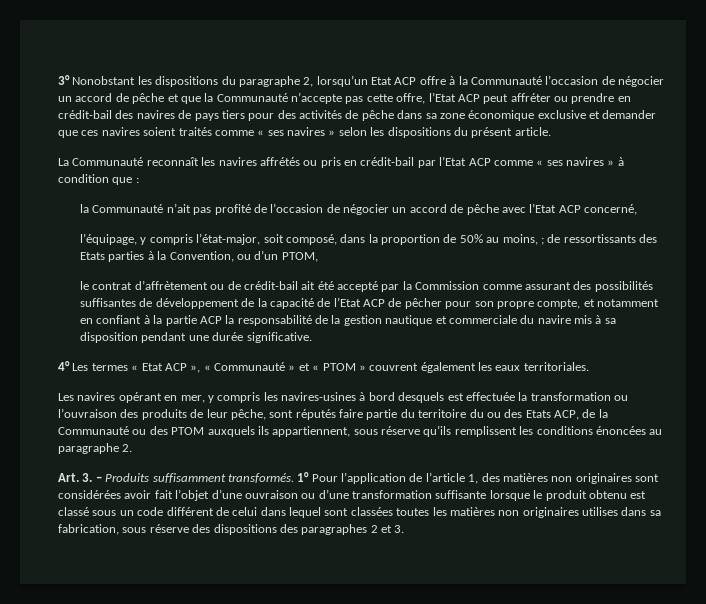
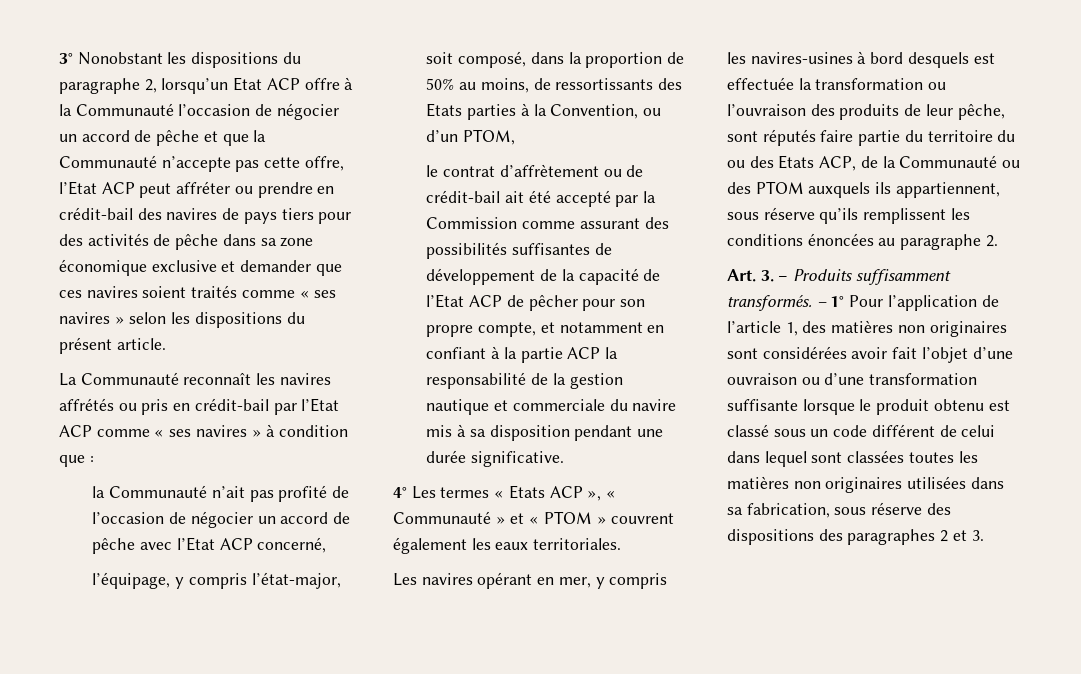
- l’équipage, y compris l’état-major, soit composé, dans la proportion de 50% au moins, ; de ressortissants des Etats parties à la Convention, ou d’un PTOM,
+ l’équipage, y compris l’état-major, soit composé, dans la proportion de 50% au moins, de ressortissants des Etats parties à la Convention, ou d’un PTOM,
- 4° Les termes « Etat ACP », « Communauté » et « PTOM » couvrent également les eaux territoriales.
+ 4° Les termes « Etats ACP », « Communauté » et « PTOM » couvrent également les eaux territoriales.
- 1° Pour l’application de l’article 1, des matières non originaires sont considérées avoir fait l’objet d’une ouvraison ou d’une transformation suffisante lorsque le produit obtenu est classé sous un code différent de celui dans lequel sont classées toutes les matières non originaires utilises dans sa fabrication, sous réserve des dispositions des paragraphes 2 et 3.
+ – 1° Pour l’application de l’article 1, des matières non originaires sont considérées avoir fait l’objet d’une ouvraison ou d’une transformation suffisante lorsque le produit obtenu est classé sous un code différent de celui dans lequel sont classées toutes les matières non originaires utilisées dans sa fabrication, sous réserve des dispositions des paragraphes 2 et 3.

